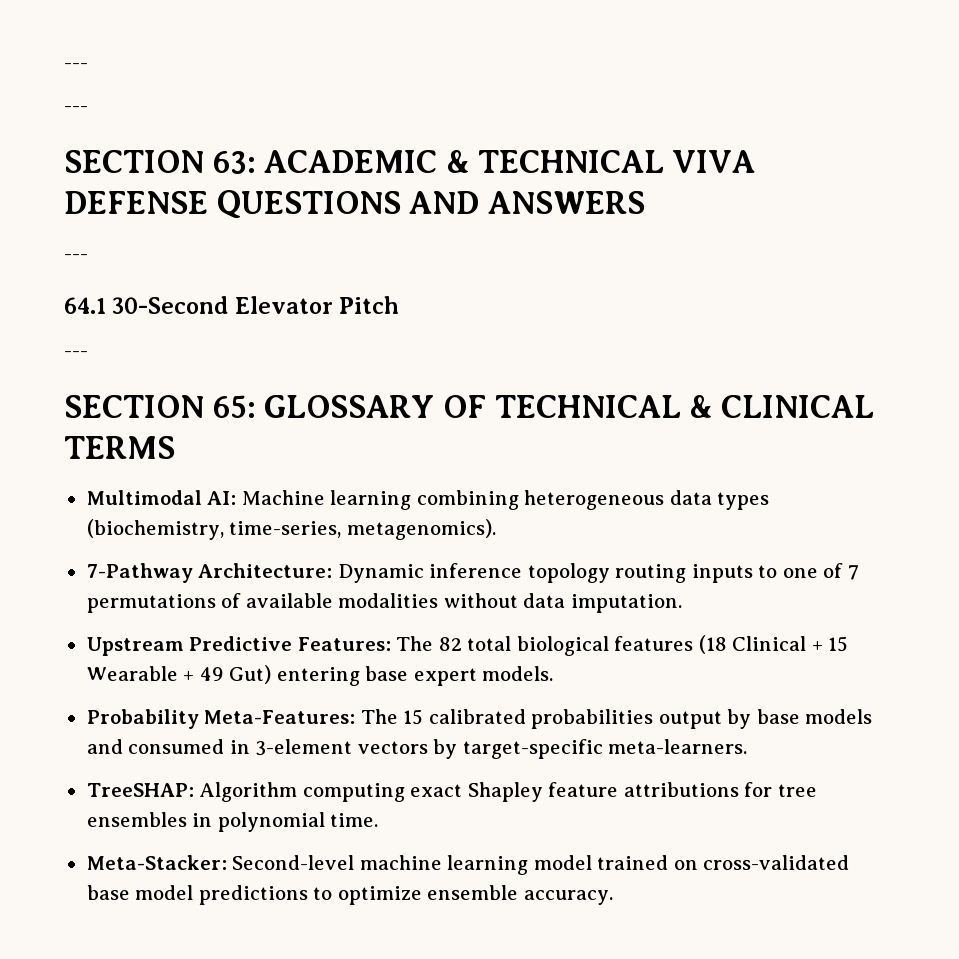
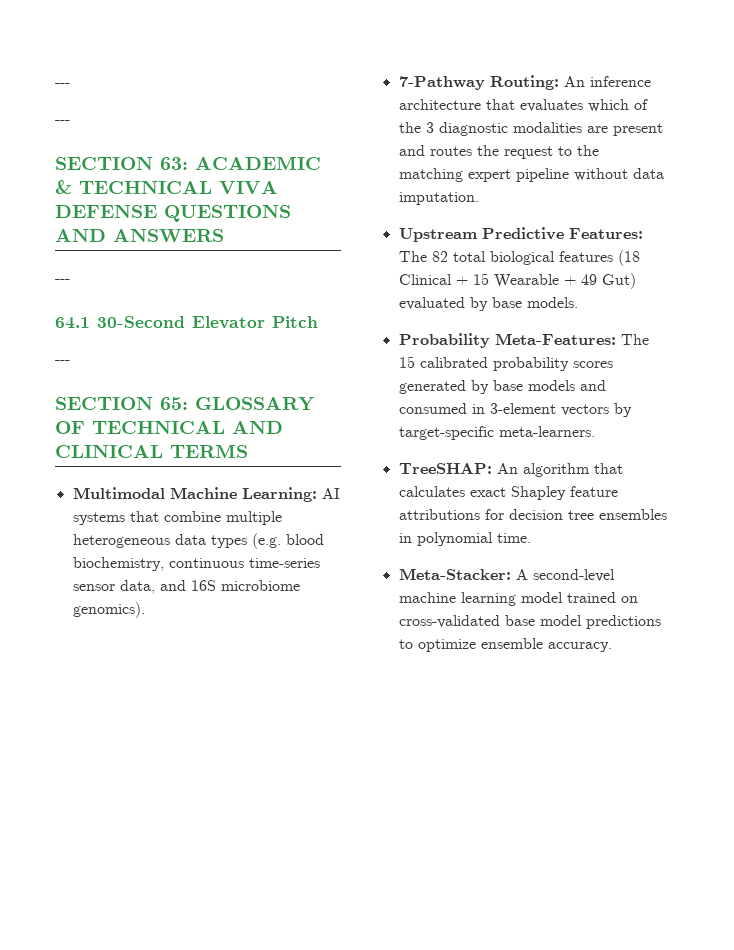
- SECTION 65: GLOSSARY OF TECHNICAL & CLINICAL TERMS
+ SECTION 65: GLOSSARY OF TECHNICAL AND CLINICAL TERMS
- Multimodal AI: Machine learning combining heterogeneous data types (biochemistry, time-series, metagenomics).
- 7-Pathway Architecture: Dynamic inference topology routing inputs to one of 7 permutations of available modalities without data imputation.
+ Multimodal Machine Learning: AI systems that combine multiple heterogeneous data types (e.g. blood biochemistry, continuous time-series sensor data, and 16S microbiome genomics).
+ 7-Pathway Routing: An inference architecture that evaluates which of the 3 diagnostic modalities are present and routes the request to the matching expert pipeline without data imputation.
- Upstream Predictive Features: The 82 total biological features (18 Clinical + 15 Wearable + 49 Gut) entering base expert models.
+ Upstream Predictive Features: The 82 total biological features (18 Clinical + 15 Wearable + 49 Gut) evaluated by base models.
- Probability Meta-Features: The 15 calibrated probabilities output by base models and consumed in 3-element vectors by target-specific meta-learners.
+ Probability Meta-Features: The 15 calibrated probability scores generated by base models and consumed in 3-element vectors by target-specific meta-learners.
- TreeSHAP: Algorithm computing exact Shapley feature attributions for tree ensembles in polynomial time.
+ TreeSHAP: An algorithm that calculates exact Shapley feature attributions for decision tree ensembles in polynomial time.
- Meta-Stacker: Second-level machine learning model trained on cross-validated base model predictions to optimize ensemble accuracy.
+ Meta-Stacker: A second-level machine learning model trained on cross-validated base model predictions to optimize ensemble accuracy.

